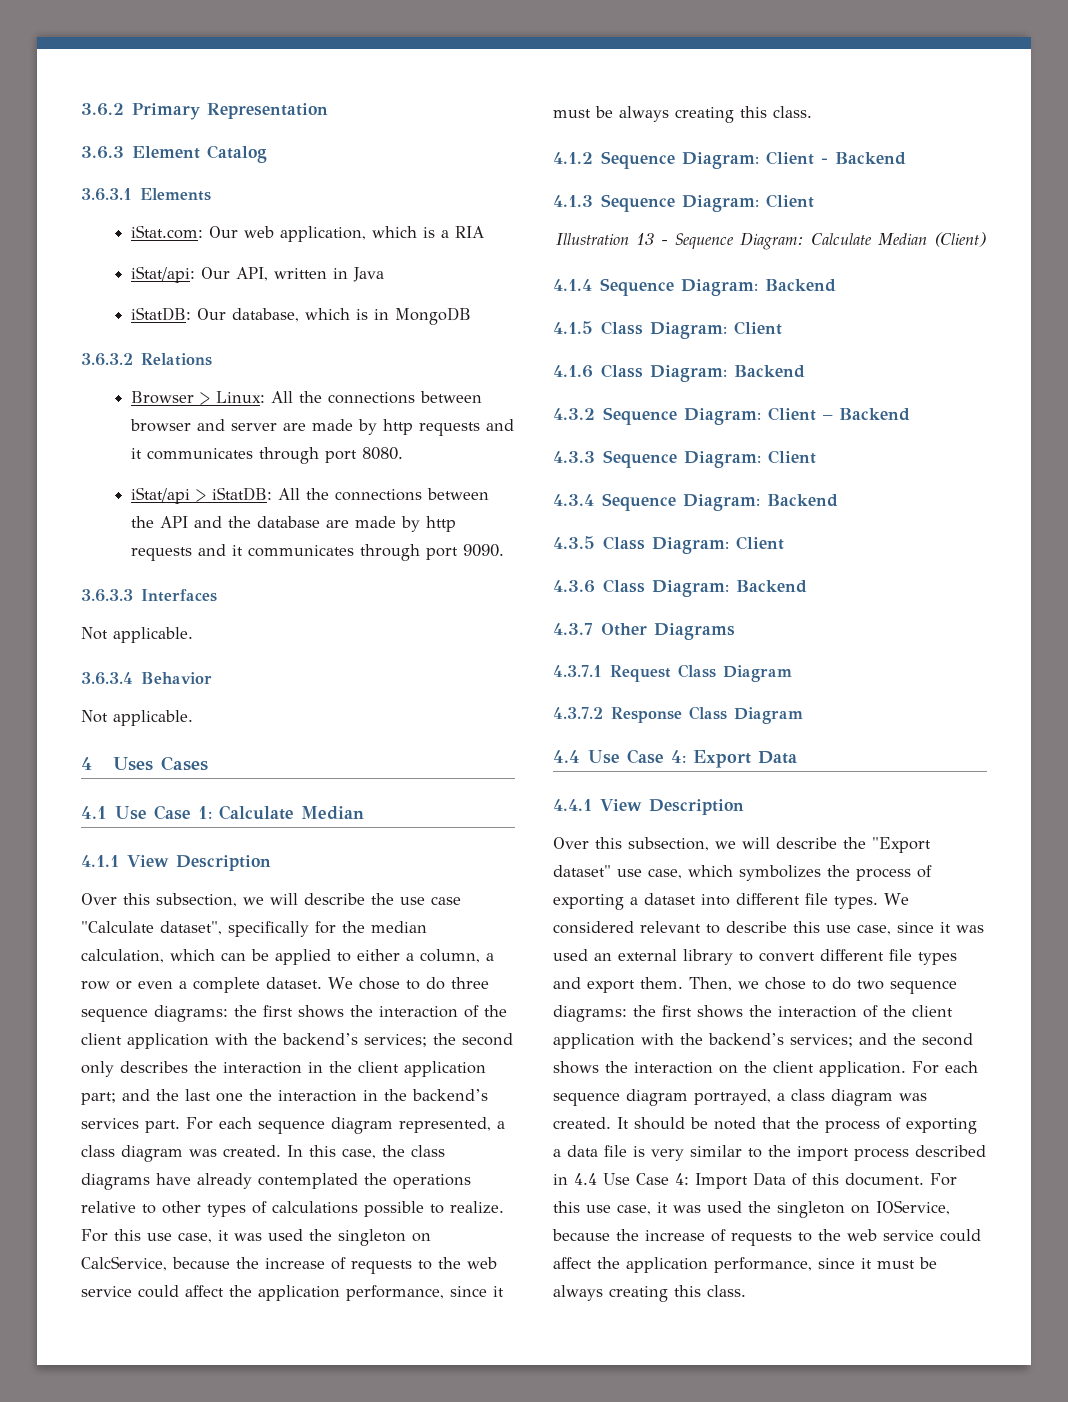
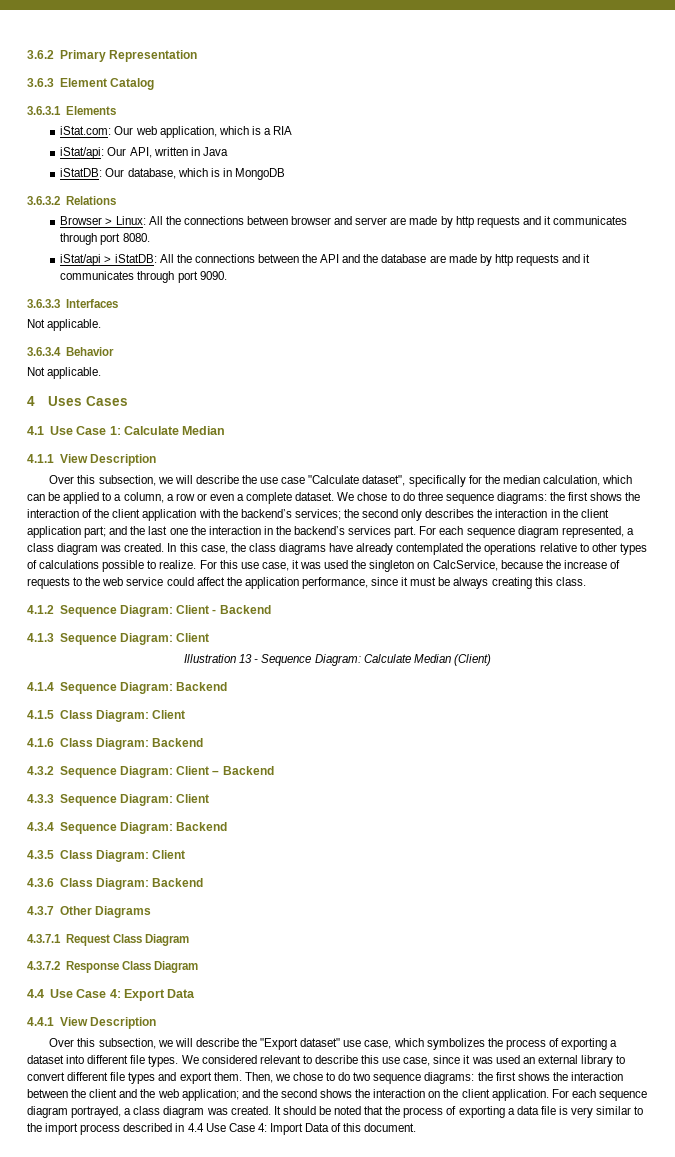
- Over this subsection, we will describe the use case "Calculate dataset", specifically for the median calculation, which can be applied to either a column, a row or even a complete dataset.
+ Over this subsection, we will describe the use case "Calculate dataset", specifically for the median calculation, which can be applied to a column, a row or even a complete dataset.
- Then, we chose to do two sequence diagrams: the first shows the interaction of the client application with the backend’s services; and the second shows the interaction on the client application.
+ Then, we chose to do two sequence diagrams: the first shows the interaction between the client and the web application; and the second shows the interaction on the client application.
- For this use case, it was used the singleton on IOService, because the increase of requests to the web service could affect the application performance, since it must be always creating this class.

